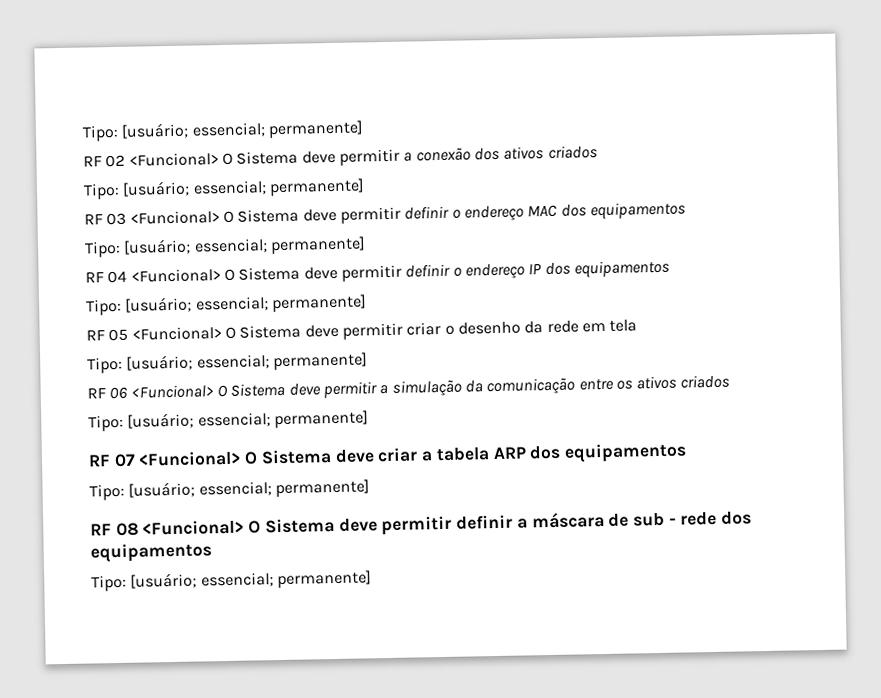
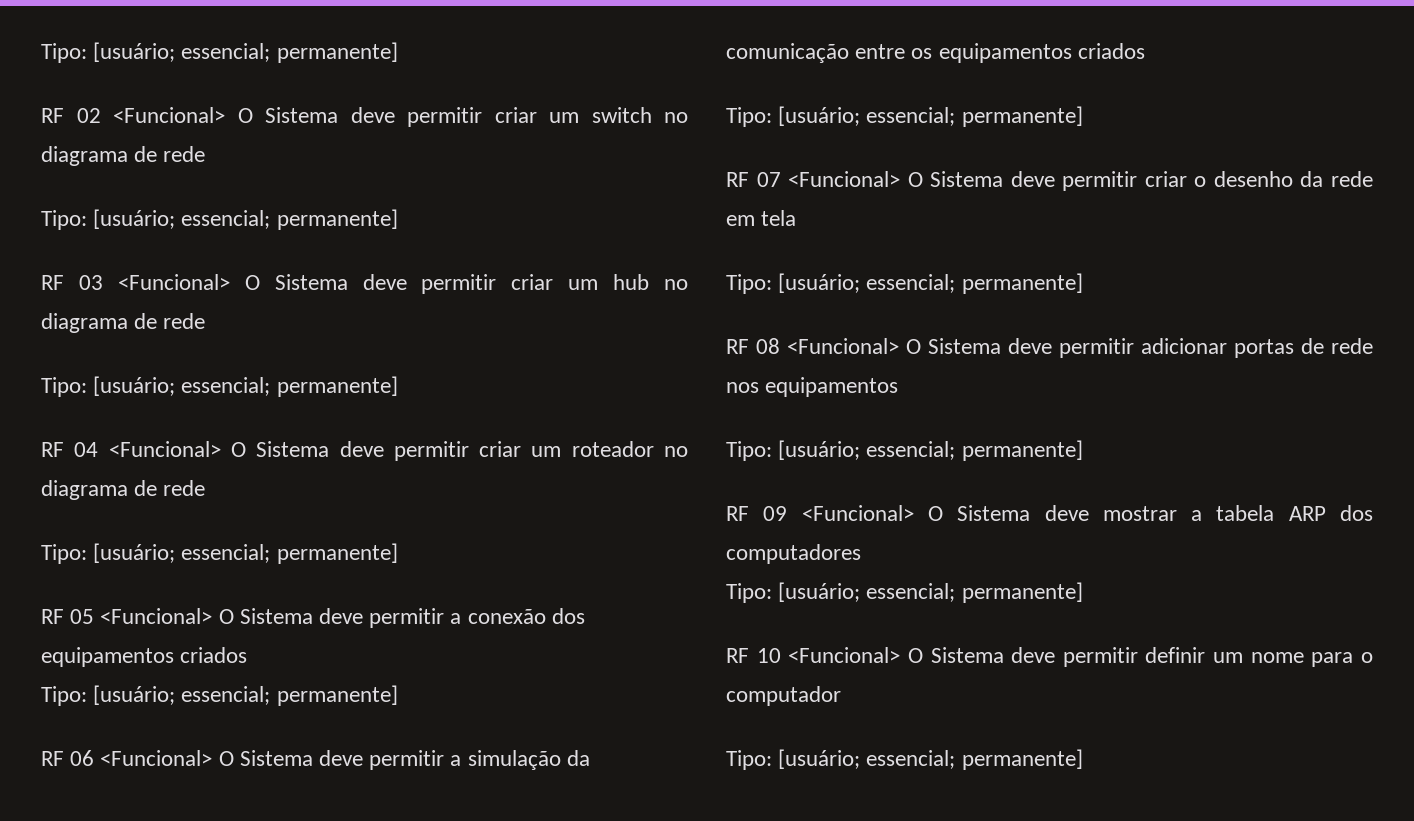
- RF 02 <Funcional> O Sistema deve permitir a conexão dos ativos criados
+ RF 02 <Funcional> O Sistema deve permitir criar um switch no diagrama de rede
- RF 03 <Funcional> O Sistema deve permitir definir o endereço MAC dos equipamentos
+ RF 03 <Funcional> O Sistema deve permitir criar um hub no diagrama de rede
- RF 04 <Funcional> O Sistema deve permitir definir o endereço IP dos equipamentos
+ RF 04 <Funcional> O Sistema deve permitir criar um roteador no diagrama de rede
- RF 05 <Funcional> O Sistema deve permitir criar o desenho da rede em tela
+ RF 05 <Funcional> O Sistema deve permitir a conexão dos equipamentos criados
+ Tipo: [usuário; essencial; permanente]
+ RF 06 <Funcional> O Sistema deve permitir a simulação da comunicação entre os equipamentos criados
+ Tipo: [usuário; essencial; permanente]
+ RF 07 <Funcional> O Sistema deve permitir criar o desenho da rede em tela
- RF 06 <Funcional> O Sistema deve permitir a simulação da comunicação entre os ativos criados
+ RF 08 <Funcional> O Sistema deve permitir adicionar portas de rede nos equipamentos
  Tipo: [usuário; essencial; permanente]
- RF 07 <Funcional> O Sistema deve criar a tabela ARP dos equipamentos
+ RF 09 <Funcional> O Sistema deve mostrar a tabela ARP dos computadores
  Tipo: [usuário; essencial; permanente]
- RF 08 <Funcional> O Sistema deve permitir definir a máscara de sub - rede dos equipamentos
+ RF 10 <Funcional> O Sistema deve permitir definir um nome para o computador

